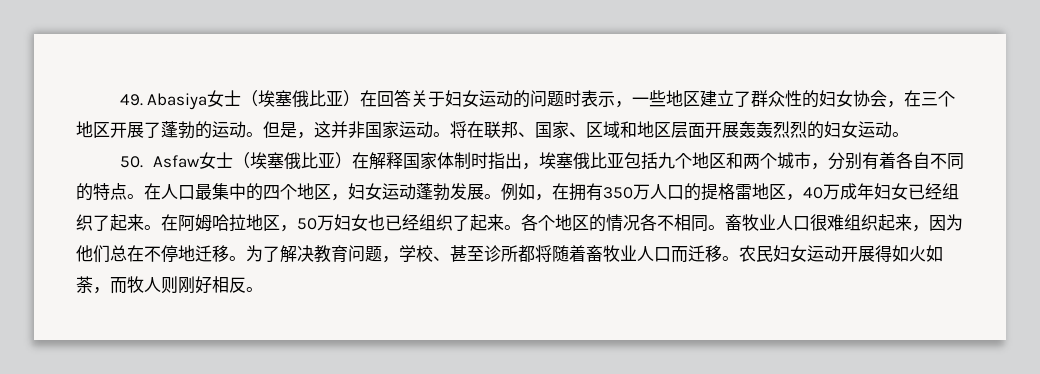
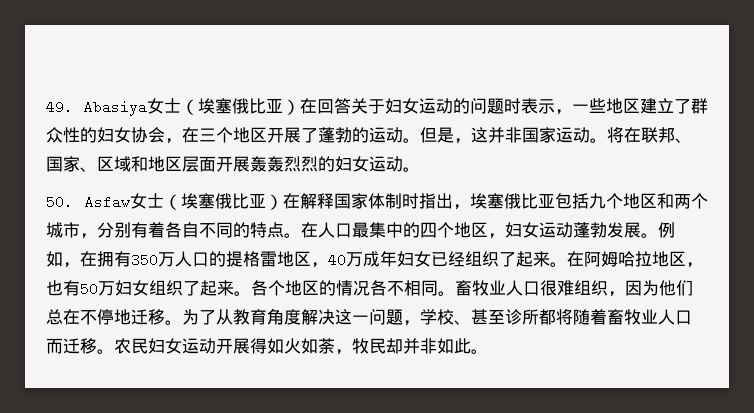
- 在阿姆哈拉地区，50万妇女也已经组织了起来。
+ 在阿姆哈拉地区，也有50万妇女组织了起来。
- 畜牧业人口很难组织起来，因为他们总在不停地迁移。
+ 畜牧业人口很难组织，因为他们总在不停地迁移。
- 为了解决教育问题，学校、甚至诊所都将随着畜牧业人口而迁移。
+ 为了从教育角度解决这一问题，学校、甚至诊所都将随着畜牧业人口而迁移。
- 农民妇女运动开展得如火如荼，而牧人则刚好相反。
+ 农民妇女运动开展得如火如荼，牧民却并非如此。

